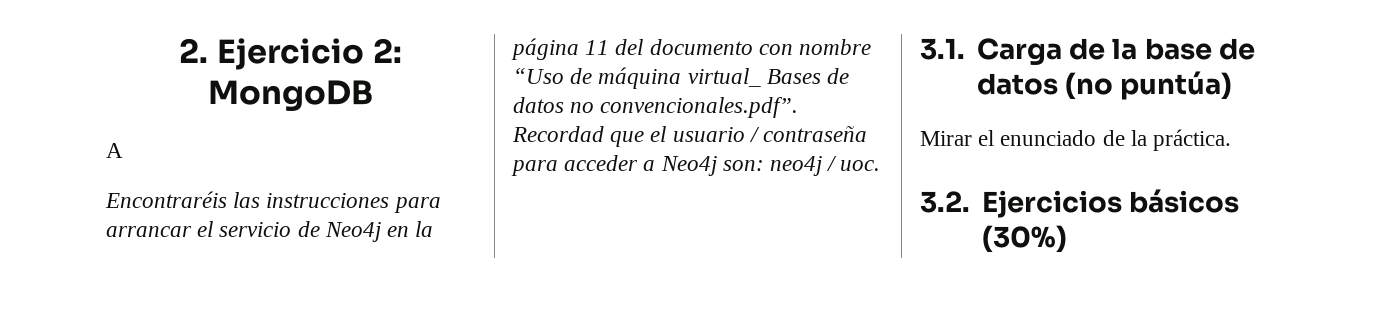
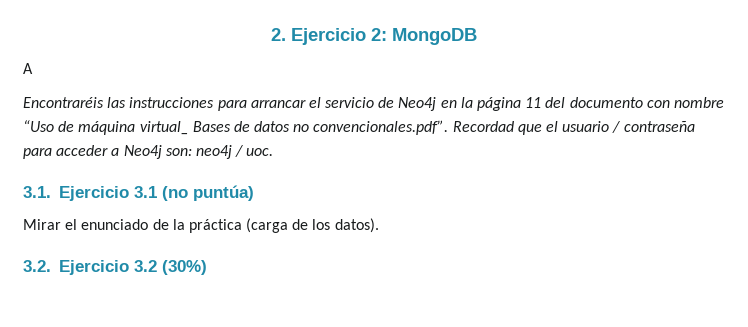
- 3.1. Carga de la base de datos (no puntúa)
+ 3.1. Ejercicio 3.1 (no puntúa)
- Mirar el enunciado de la práctica.
+ Mirar el enunciado de la práctica (carga de los datos).
- 3.2. Ejercicios básicos (30%)
+ 3.2. Ejercicio 3.2 (30%)

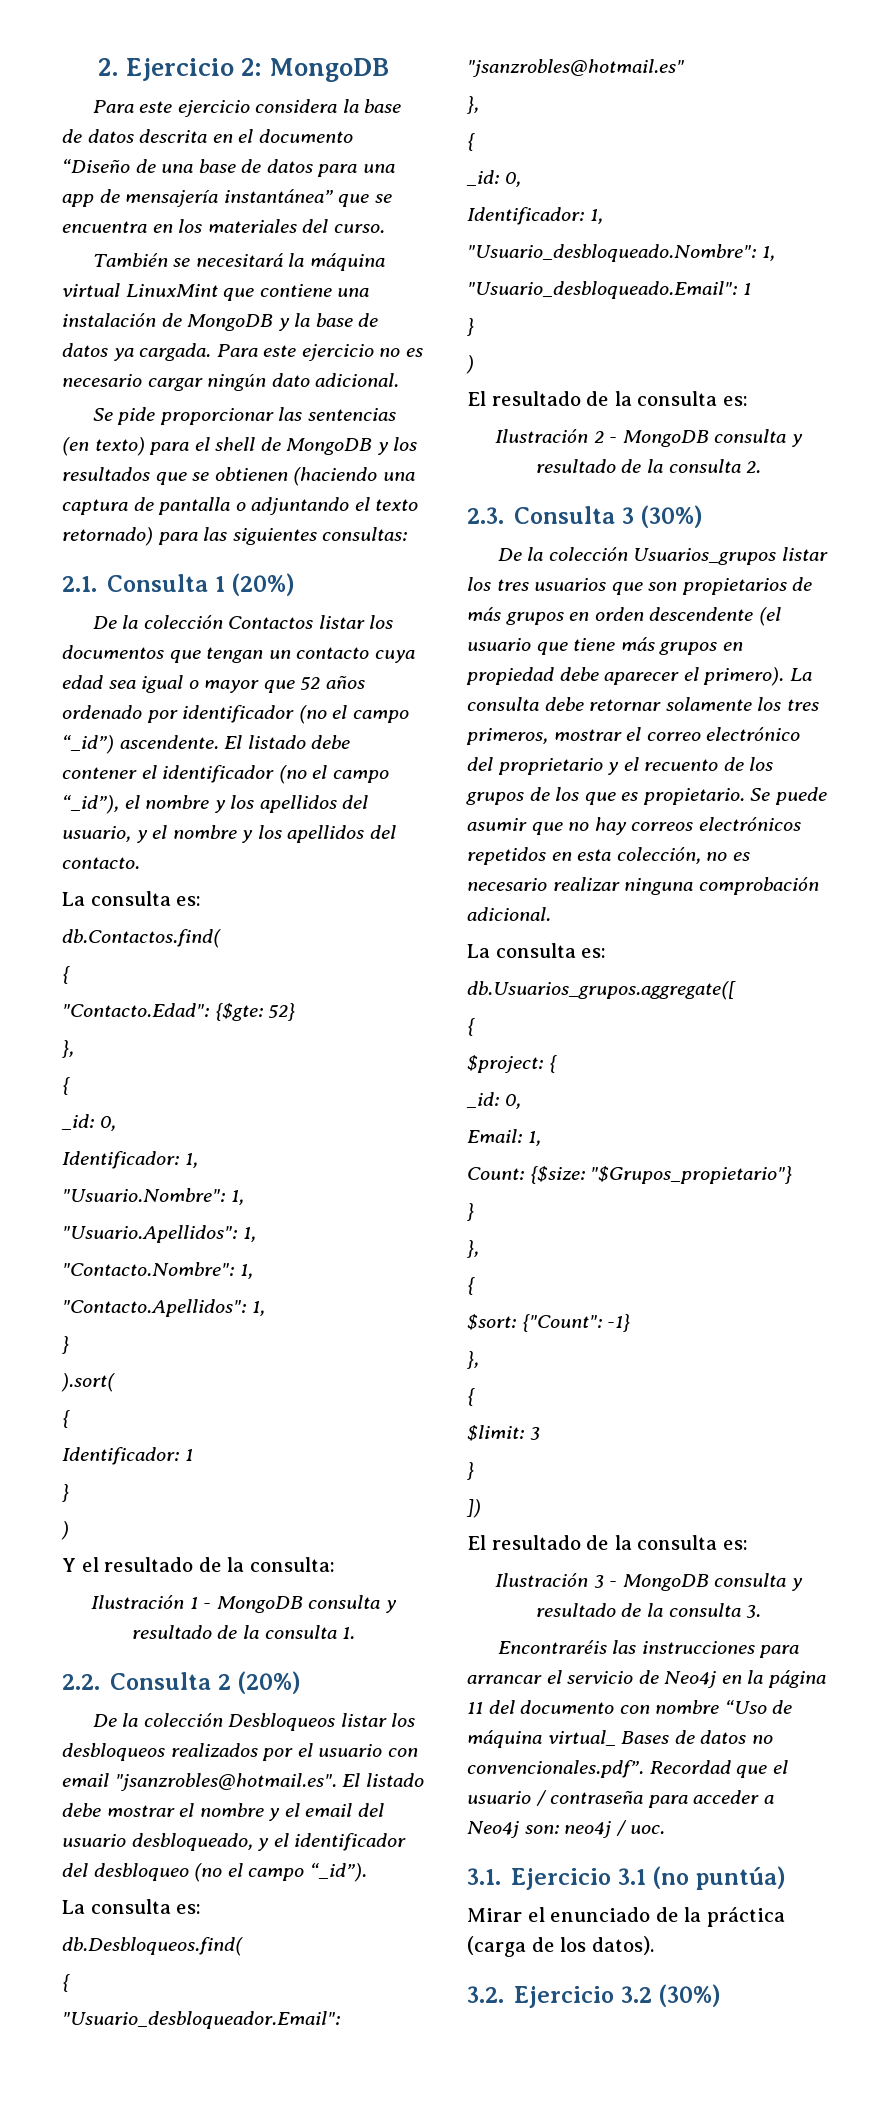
- A
+ Para este ejercicio considera la base de datos descrita en el documento “Diseño de una base de datos para una app de mensajería instantánea” que se encuentra en los materiales del curso.
+ También se necesitará la máquina virtual LinuxMint que contiene una instalación de MongoDB y la base de datos ya cargada. Para este ejercicio no es necesario cargar ningún dato adicional.
+ Se pide proporcionar las sentencias (en texto) para el shell de MongoDB y los resultados que se obtienen (haciendo una captura de pantalla o adjuntando el texto retornado) para las siguientes consultas:
+ 2.1. Consulta 1 (20%)
+ De la colección Contactos listar los documentos que tengan un contacto cuya edad sea igual o mayor que 52 años ordenado por identificador (no el campo “_id”) ascendente. El listado debe contener el identificador (no el campo “_id”), el nombre y los apellidos del usuario, y el nombre y los apellidos del contacto.
+ La consulta es:
+ db.Contactos.find(
+ {
+ "Contacto.Edad": {$gte: 52}
+ },
+ {
+ _id: 0,
+ Identificador: 1,
+ "Usuario.Nombre": 1,
+ "Usuario.Apellidos": 1,
+ "Contacto.Nombre": 1,
+ "Contacto.Apellidos": 1,
+ }
+ ).sort(
+ {
+ Identificador: 1
+ }
+ )
+ Y el resultado de la consulta:
+ Ilustración 1 - MongoDB consulta y resultado de la consulta 1.
+ 2.2. Consulta 2 (20%)
+ De la colección Desbloqueos listar los desbloqueos realizados por el usuario con email "jsanzrobles@hotmail.es". El listado debe mostrar el nombre y el email del usuario desbloqueado, y el identificador del desbloqueo (no el campo “_id”).
+ La consulta es:
+ db.Desbloqueos.find(
+ {
+ "Usuario_desbloqueador.Email": "jsanzrobles@hotmail.es"
+ },
+ {
+ _id: 0,
+ Identificador: 1,
+ "Usuario_desbloqueado.Nombre": 1,
+ "Usuario_desbloqueado.Email": 1
+ }
+ )
+ El resultado de la consulta es:
+ Ilustración 2 - MongoDB consulta y resultado de la consulta 2.
+ 2.3. Consulta 3 (30%)
+ De la colección Usuarios_grupos listar los tres usuarios que son propietarios de más grupos en orden descendente (el usuario que tiene más grupos en propiedad debe aparecer el primero). La consulta debe retornar solamente los tres primeros, mostrar el correo electrónico del proprietario y el recuento de los grupos de los que es propietario. Se puede asumir que no hay correos electrónicos repetidos en esta colección, no es necesario realizar ninguna comprobación adicional.
+ La consulta es:
+ db.Usuarios_grupos.aggregate([
+ {
+ $project: {
+ _id: 0,
+ Email: 1,
+ Count: {$size: "$Grupos_propietario"}
+ }
+ },
+ {
+ $sort: {"Count": -1}
+ },
+ {
+ $limit: 3
+ }
+ ])
+ El resultado de la consulta es:
+ Ilustración 3 - MongoDB consulta y resultado de la consulta 3.

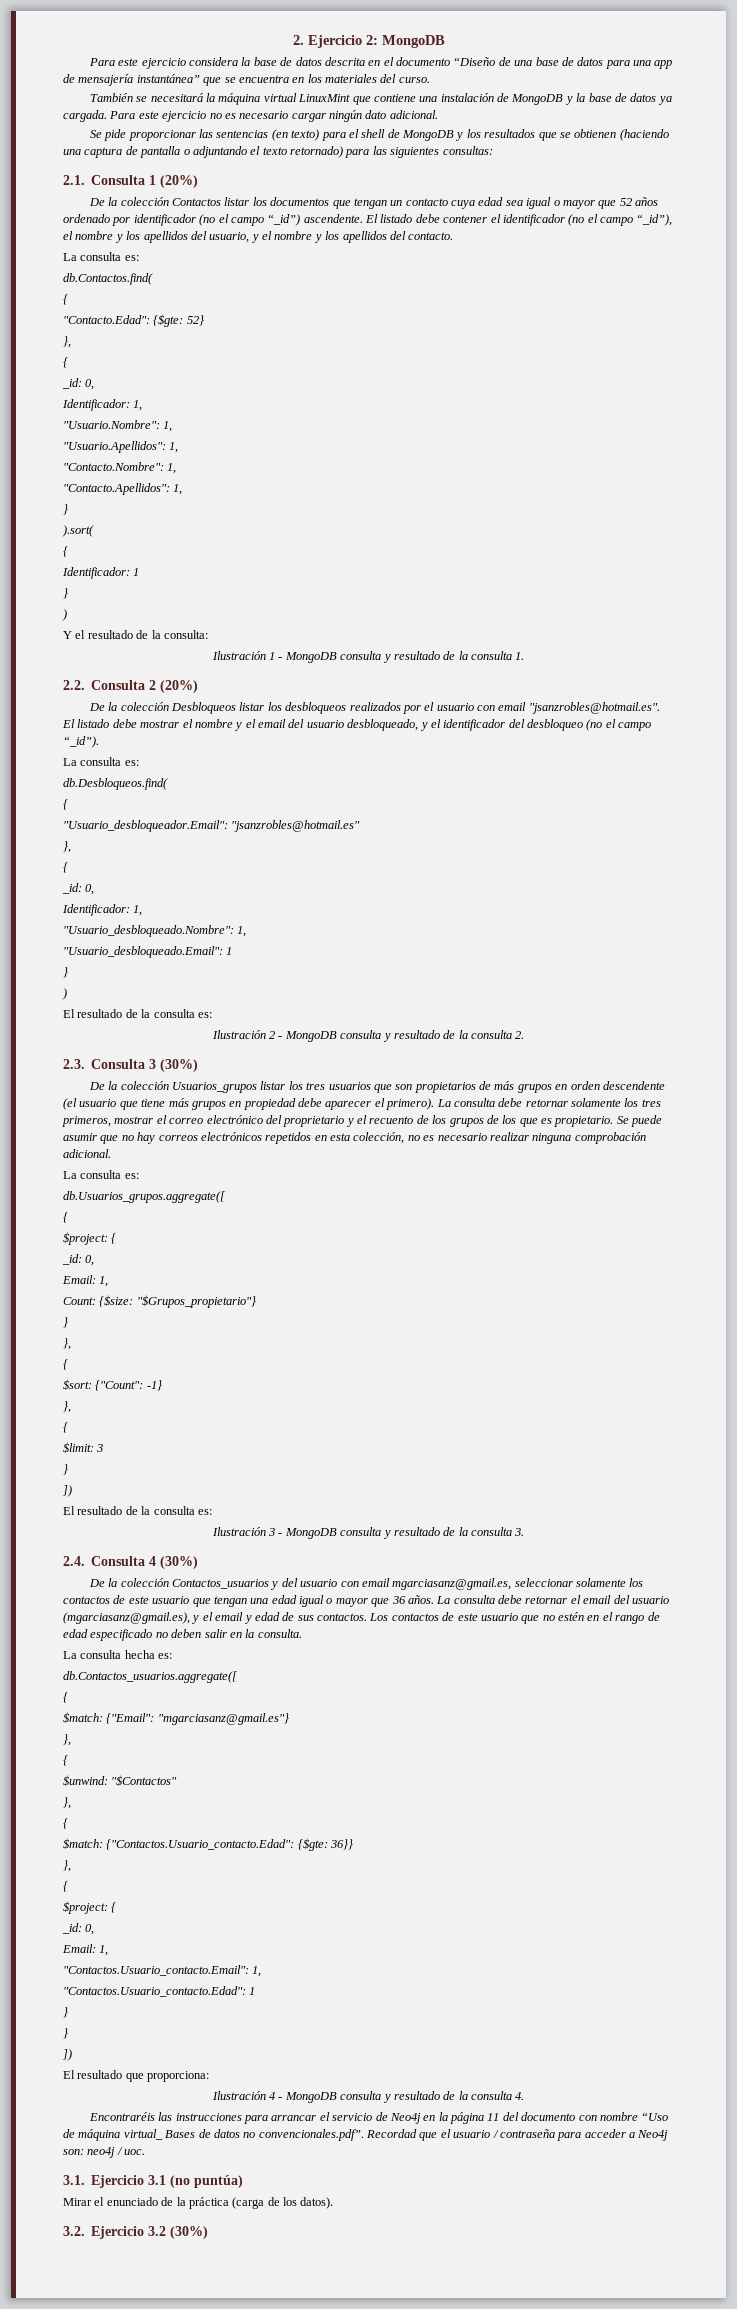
+ 2.4. Consulta 4 (30%)
+ De la colección Contactos_usuarios y del usuario con email mgarciasanz@gmail.es, seleccionar solamente los contactos de este usuario que tengan una edad igual o mayor que 36 años. La consulta debe retornar el email del usuario (mgarciasanz@gmail.es), y el email y edad de sus contactos. Los contactos de este usuario que no estén en el rango de edad especificado no deben salir en la consulta.
+ La consulta hecha es:
+ db.Contactos_usuarios.aggregate([
+ {
+ $match: {"Email": "mgarciasanz@gmail.es"}
+ },
+ {
+ $unwind: "$Contactos"
+ },
+ {
+ $match: {"Contactos.Usuario_contacto.Edad": {$gte: 36}}
+ },
+ {
+ $project: {
+ _id: 0,
+ Email: 1,
+ "Contactos.Usuario_contacto.Email": 1,
+ "Contactos.Usuario_contacto.Edad": 1
+ }
+ }
+ ])
+ El resultado que proporciona:
+ Ilustración 4 - MongoDB consulta y resultado de la consulta 4.

